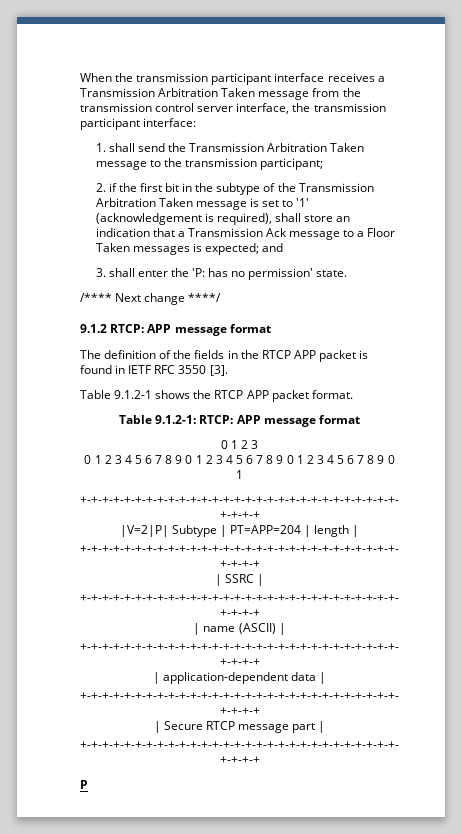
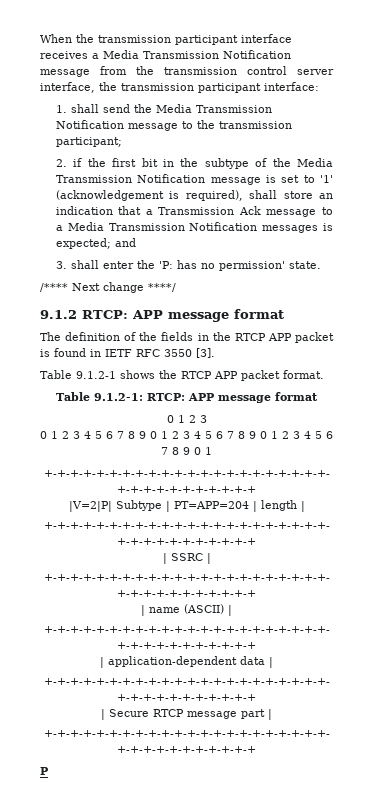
- When the transmission participant interface receives a Transmission Arbitration Taken message from the transmission control server interface, the transmission participant interface:
+ When the transmission participant interface receives a Media Transmission Notification message from the transmission control server interface, the transmission participant interface:
- 1. shall send the Transmission Arbitration Taken message to the transmission participant;
+ 1. shall send the Media Transmission Notification message to the transmission participant;
- 2. if the first bit in the subtype of the Transmission Arbitration Taken message is set to '1' (acknowledgement is required), shall store an indication that a Transmission Ack message to a Floor Taken messages is expected; and
+ 2. if the first bit in the subtype of the Media Transmission Notification message is set to '1' (acknowledgement is required), shall store an indication that a Transmission Ack message to a Media Transmission Notification messages is expected; and

